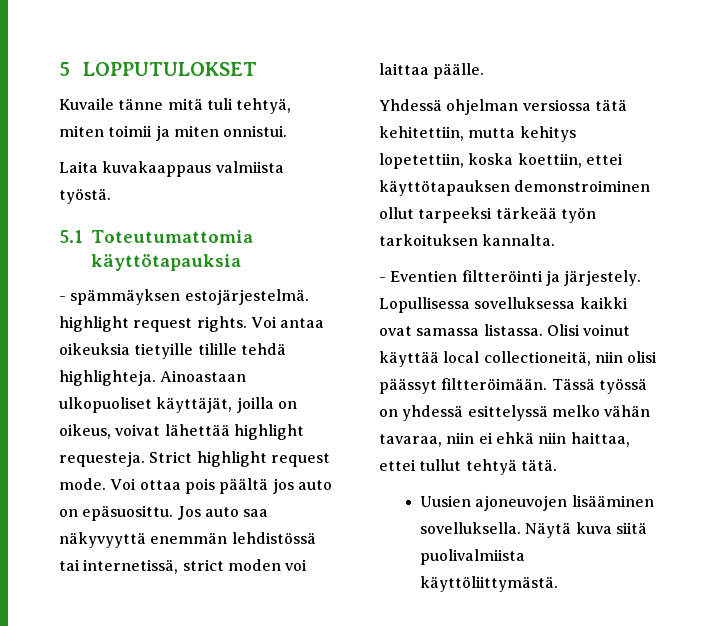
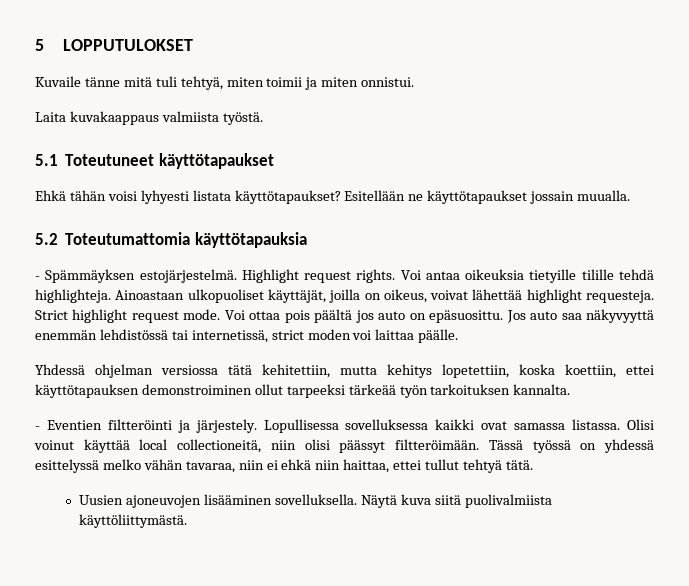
- 5.1 Toteutumattomia käyttötapauksia
+ 5.1 Toteutuneet käyttötapaukset
+ Ehkä tähän voisi lyhyesti listata käyttötapaukset? Esitellään ne käyttötapaukset jossain muualla.
+ 5.2 Toteutumattomia käyttötapauksia
- - spämmäyksen estojärjestelmä. highlight request rights.
+ - Spämmäyksen estojärjestelmä. Highlight request rights.

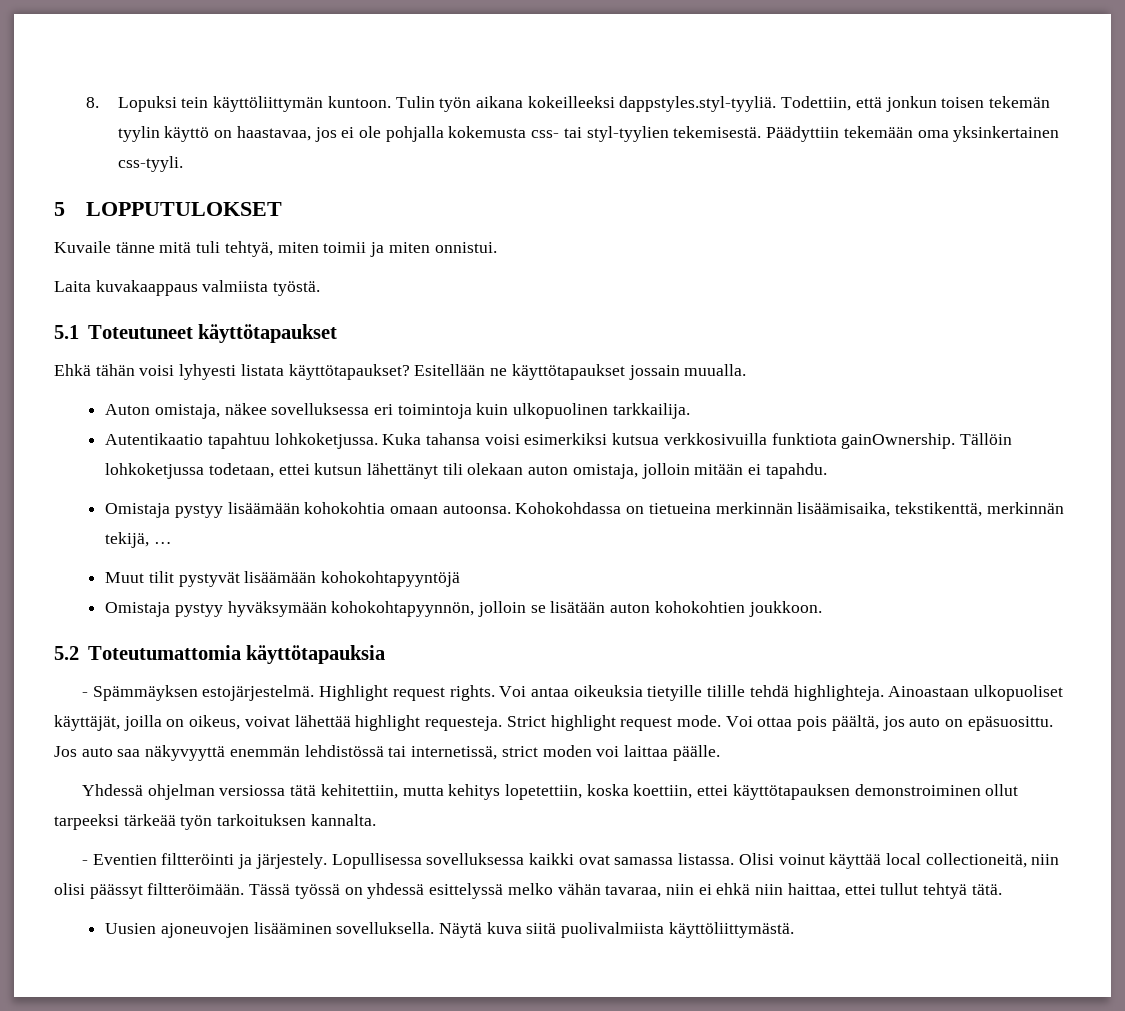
+ 8. Lopuksi tein käyttöliittymän kuntoon. Tulin työn aikana kokeilleeksi dappstyles.styl-tyyliä. Todettiin, että jonkun toisen tekemän tyylin käyttö on haastavaa, jos ei ole pohjalla kokemusta css- tai styl-tyylien tekemisestä. Päädyttiin tekemään oma yksinkertainen css-tyyli.
+ Auton omistaja, näkee sovelluksessa eri toimintoja kuin ulkopuolinen tarkkailija.
+ Autentikaatio tapahtuu lohkoketjussa. Kuka tahansa voisi esimerkiksi kutsua verkkosivuilla funktiota gainOwnership. Tällöin lohkoketjussa todetaan, ettei kutsun lähettänyt tili olekaan auton omistaja, jolloin mitään ei tapahdu.
+ Omistaja pystyy lisäämään kohokohtia omaan autoonsa. Kohokohdassa on tietueina merkinnän lisäämisaika, tekstikenttä, merkinnän tekijä, …
+ Muut tilit pystyvät lisäämään kohokohtapyyntöjä
+ Omistaja pystyy hyväksymään kohokohtapyynnön, jolloin se lisätään auton kohokohtien joukkoon.
- Voi ottaa pois päältä jos auto on epäsuosittu.
+ Voi ottaa pois päältä, jos auto on epäsuosittu.

